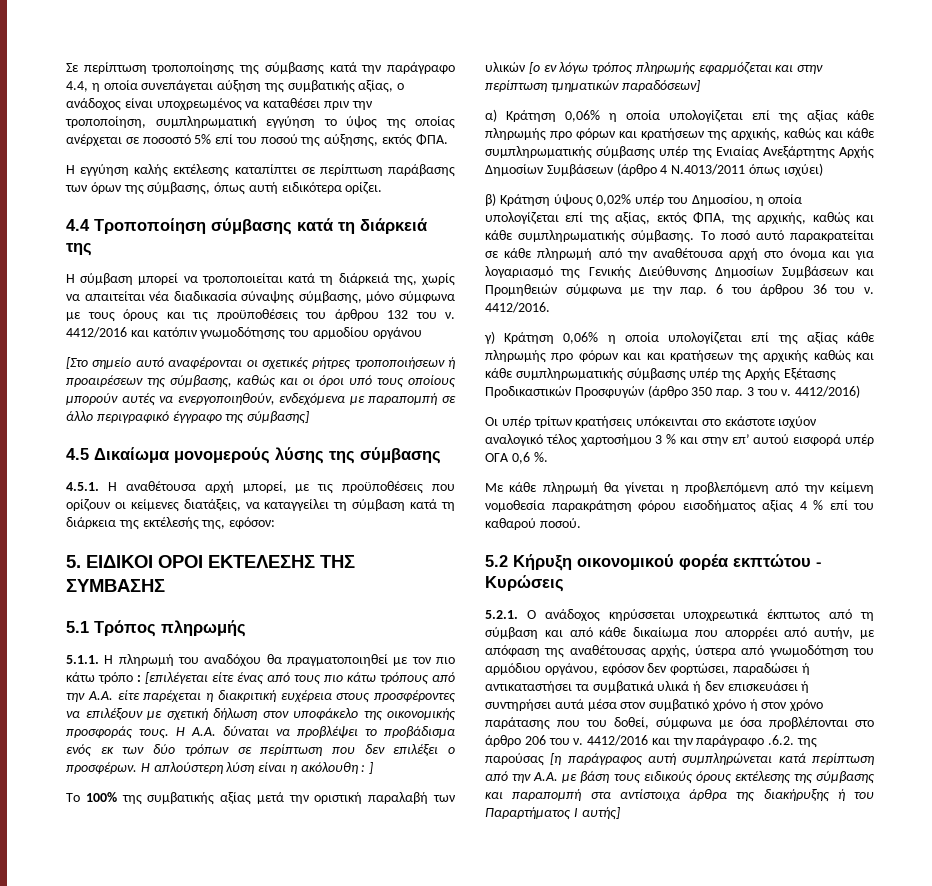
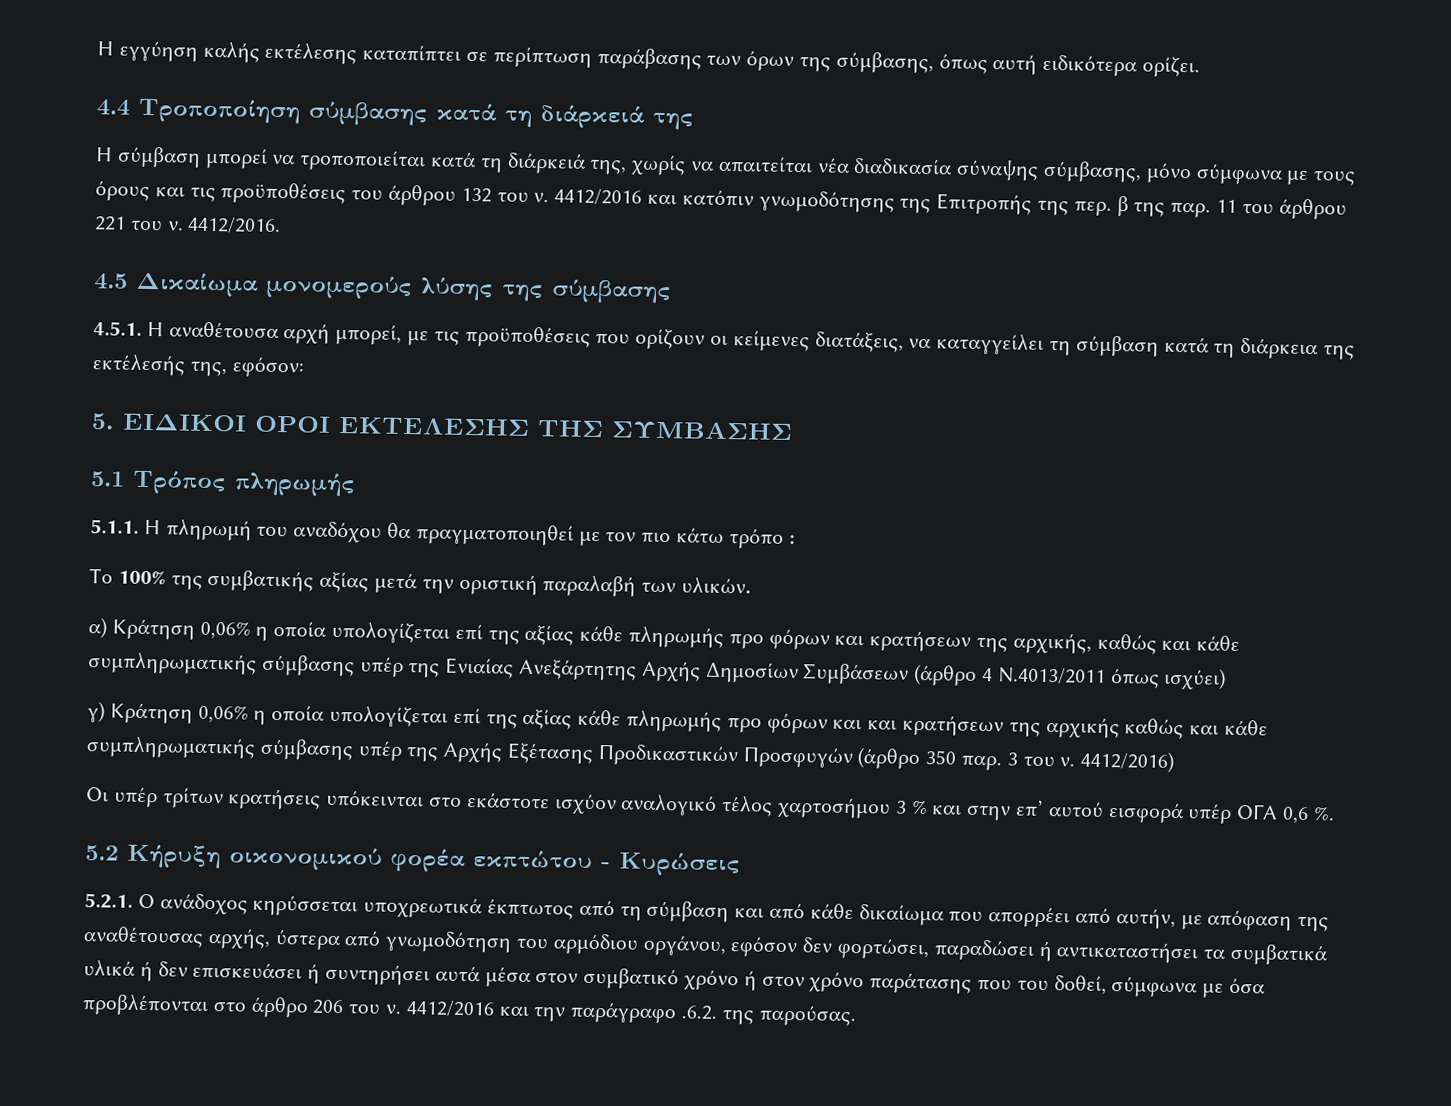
- Σε περίπτωση τροποποίησης της σύμβασης κατά την παράγραφο 4.4, η οποία συνεπάγεται αύξηση της συμβατικής αξίας, ο ανάδοχος είναι υποχρεωμένος να καταθέσει πριν την τροποποίηση, συμπληρωματική εγγύηση το ύψος της οποίας ανέρχεται σε ποσοστό 5% επί του ποσού της αύξησης, εκτός ΦΠΑ.
- 4412/2016 και κατόπιν γνωμοδότησης του αρμοδίου οργάνου
- [Στο σημείο αυτό αναφέρονται οι σχετικές ρήτρες τροποποιήσεων ή προαιρέσεων της σύμβασης, καθώς και οι όροι υπό τους οποίους μπορούν αυτές να ενεργοποιηθούν, ενδεχόμενα με παραπομπή σε άλλο περιγραφικό έγγραφο της σύμβασης]
+ 4412/2016 και κατόπιν γνωμοδότησης της Επιτροπής της περ. β της παρ. 11 του άρθρου 221 του ν. 4412/2016.
- 5.1.1. Η πληρωμή του αναδόχου θα πραγματοποιηθεί με τον πιο κάτω τρόπο : [επιλέγεται είτε ένας από τους πιο κάτω τρόπους από την Α.Α. είτε παρέχεται η διακριτική ευχέρεια στους προσφέροντες να επιλέξουν με σχετική δήλωση στον υποφάκελο της οικονομικής προσφοράς τους. Η Α.Α. δύναται να προβλέψει το προβάδισμα ενός εκ των δύο τρόπων σε περίπτωση που δεν επιλέξει ο προσφέρων. Η απλούστερη λύση είναι η ακόλουθη : ]
+ 5.1.1. Η πληρωμή του αναδόχου θα πραγματοποιηθεί με τον πιο κάτω τρόπο :
- Το 100% της συμβατικής αξίας μετά την οριστική παραλαβή των υλικών [ο εν λόγω τρόπος πληρωμής εφαρμόζεται και στην περίπτωση τμηματικών παραδόσεων]
+ Το 100% της συμβατικής αξίας μετά την οριστική παραλαβή των υλικών.
- β) Κράτηση ύψους 0,02% υπέρ του Δημοσίου, η οποία υπολογίζεται επί της αξίας, εκτός ΦΠΑ, της αρχικής, καθώς και κάθε συμπληρωματικής σύμβασης. Το ποσό αυτό παρακρατείται σε κάθε πληρωμή από την αναθέτουσα αρχή στο όνομα και για λογαριασμό της Γενικής Διεύθυνσης Δημοσίων Συμβάσεων και Προμηθειών σύμφωνα με την παρ. 6 του άρθρου 36 του ν. 4412/2016.
- Με κάθε πληρωμή θα γίνεται η προβλεπόμενη από την κείμενη νομοθεσία παρακράτηση φόρου εισοδήματος αξίας 4 % επί του καθαρού ποσού.
- 4412/2016 και την παράγραφο .6.2. της παρούσας [η παράγραφος αυτή συμπληρώνεται κατά περίπτωση από την Α.Α. με βάση τους ειδικούς όρους εκτέλεσης της σύμβασης και παραπομπή στα αντίστοιχα άρθρα της διακήρυξης ή του Παραρτήματος Ι αυτής]
+ 4412/2016 και την παράγραφο .6.2. της παρούσας.

